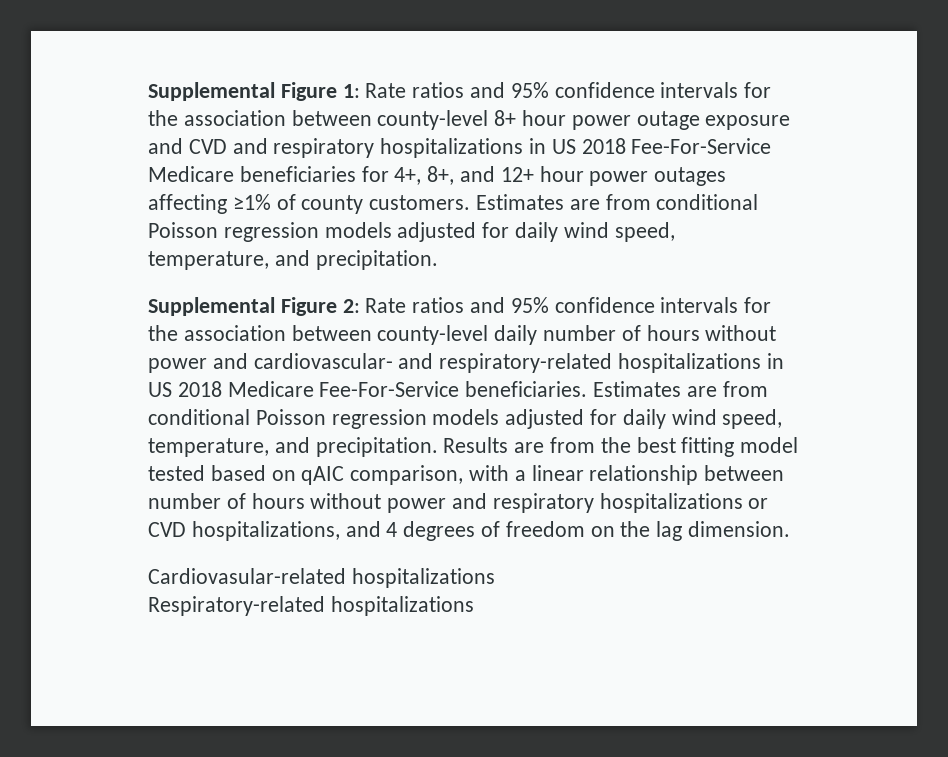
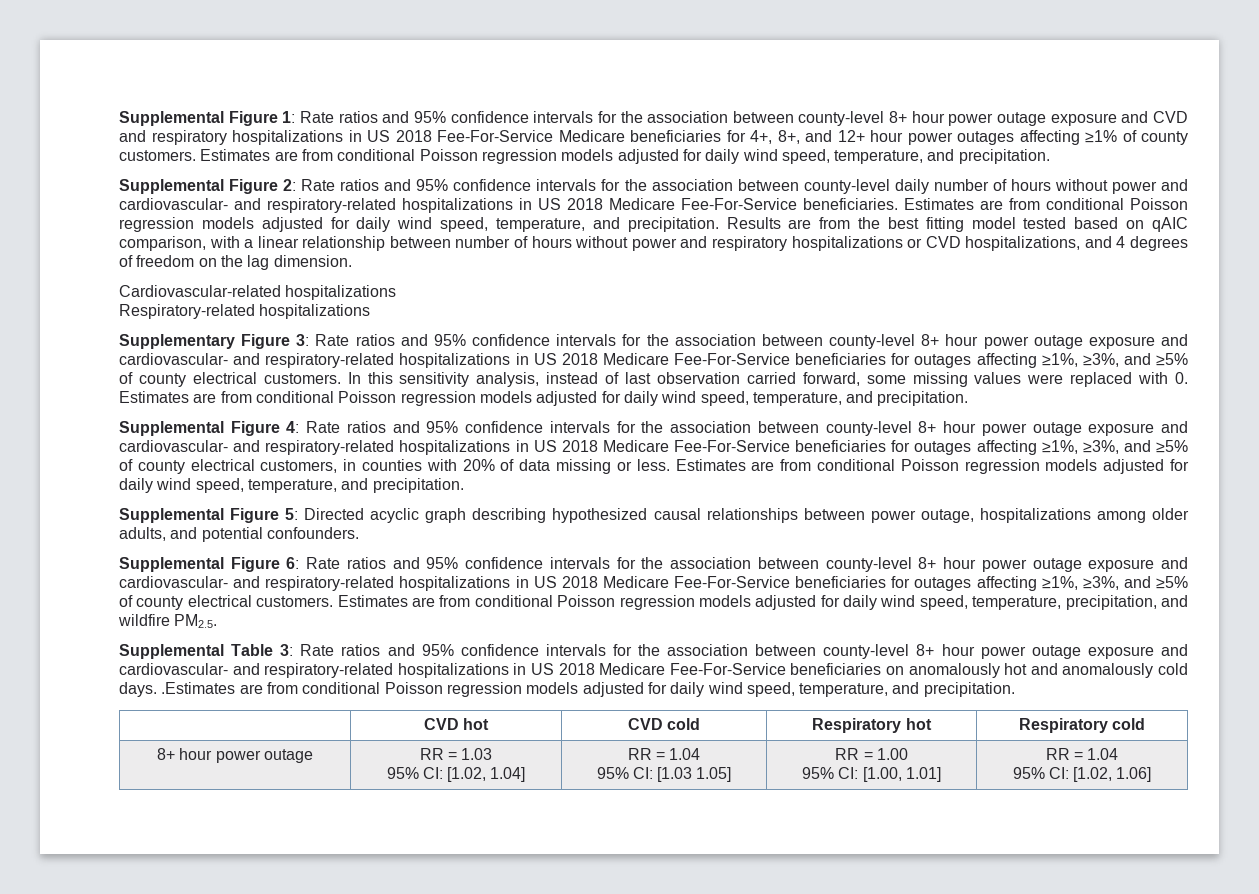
- Cardiovasular-related hospitalizations
+ Cardiovascular-related hospitalizations
+ Supplementary Figure 3: Rate ratios and 95% confidence intervals for the association between county-level 8+ hour power outage exposure and cardiovascular- and respiratory-related hospitalizations in US 2018 Medicare Fee-For-Service beneficiaries for outages affecting ≥1%, ≥3%, and ≥5% of county electrical customers. In this sensitivity analysis, instead of last observation carried forward, some missing values were replaced with 0. Estimates are from conditional Poisson regression models adjusted for daily wind speed, temperature, and precipitation.
+ Supplemental Figure 4: Rate ratios and 95% confidence intervals for the association between county-level 8+ hour power outage exposure and cardiovascular- and respiratory-related hospitalizations in US 2018 Medicare Fee-For-Service beneficiaries for outages affecting ≥1%, ≥3%, and ≥5% of county electrical customers, in counties with 20% of data missing or less. Estimates are from conditional Poisson regression models adjusted for daily wind speed, temperature, and precipitation.
+ Supplemental Figure 5: Directed acyclic graph describing hypothesized causal relationships between power outage, hospitalizations among older adults, and potential confounders.
+ Supplemental Figure 6: Rate ratios and 95% confidence intervals for the association between county-level 8+ hour power outage exposure and cardiovascular- and respiratory-related hospitalizations in US 2018 Medicare Fee-For-Service beneficiaries for outages affecting ≥1%, ≥3%, and ≥5% of county electrical customers. Estimates are from conditional Poisson regression models adjusted for daily wind speed, temperature, precipitation, and wildfire PM2.5.
+ Supplemental Table 3: Rate ratios and 95% confidence intervals for the association between county-level 8+ hour power outage exposure and cardiovascular- and respiratory-related hospitalizations in US 2018 Medicare Fee-For-Service beneficiaries on anomalously hot and anomalously cold days. .Estimates are from conditional Poisson regression models adjusted for daily wind speed, temperature, and precipitation.
+ | CVD hot | CVD cold | Respiratory hot | Respiratory cold
+ 8+ hour power outage | RR = 1.03
+ 95% CI: [1.02, 1.04] | RR = 1.04
+ 95% CI: [1.03 1.05] | RR = 1.00
+ 95% CI: [1.00, 1.01] | RR = 1.04
+ 95% CI: [1.02, 1.06]

